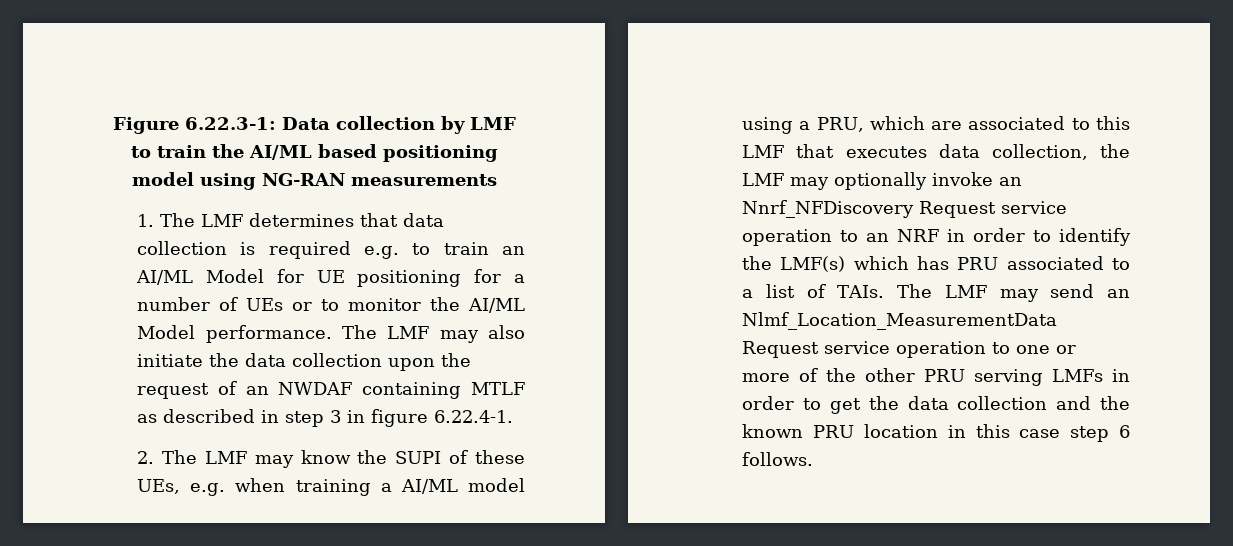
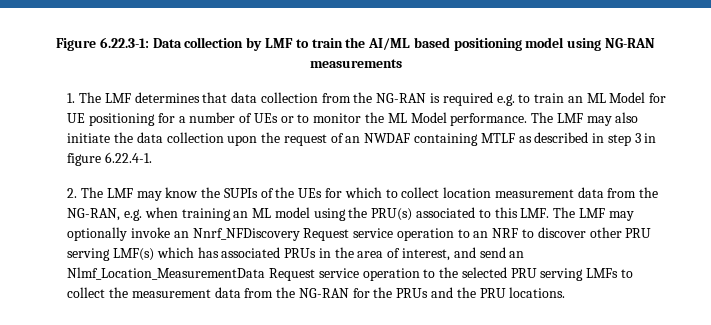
- 1. The LMF determines that data collection is required e.g. to train an AI/ML Model for UE positioning for a number of UEs or to monitor the AI/ML Model performance.
+ 1. The LMF determines that data collection from the NG-RAN is required e.g. to train an ML Model for UE positioning for a number of UEs or to monitor the ML Model performance.
- 2. The LMF may know the SUPI of these UEs, e.g. when training a AI/ML model using a PRU, which are associated to this LMF that executes data collection, the LMF may optionally invoke an Nnrf_NFDiscovery Request service operation to an NRF in order to identify the LMF(s) which has PRU associated to a list of TAIs. The LMF may send an Nlmf_Location_MeasurementData Request service operation to one or more of the other PRU serving LMFs in order to get the data collection and the known PRU location in this case step 6 follows.
+ 2. The LMF may know the SUPIs of the UEs for which to collect location measurement data from the NG-RAN, e.g. when training an ML model using the PRU(s) associated to this LMF. The LMF may optionally invoke an Nnrf_NFDiscovery Request service operation to an NRF to discover other PRU serving LMF(s) which has associated PRUs in the area of interest, and send an Nlmf_Location_MeasurementData Request service operation to the selected PRU serving LMFs to collect the measurement data from the NG-RAN for the PRUs and the PRU locations.

